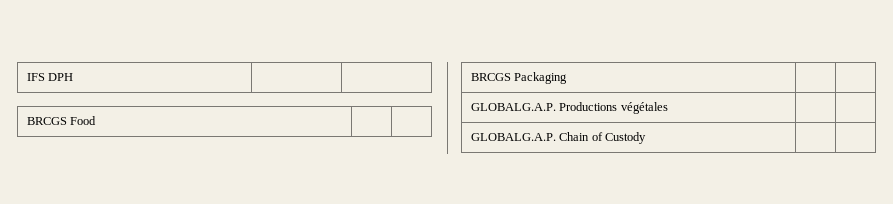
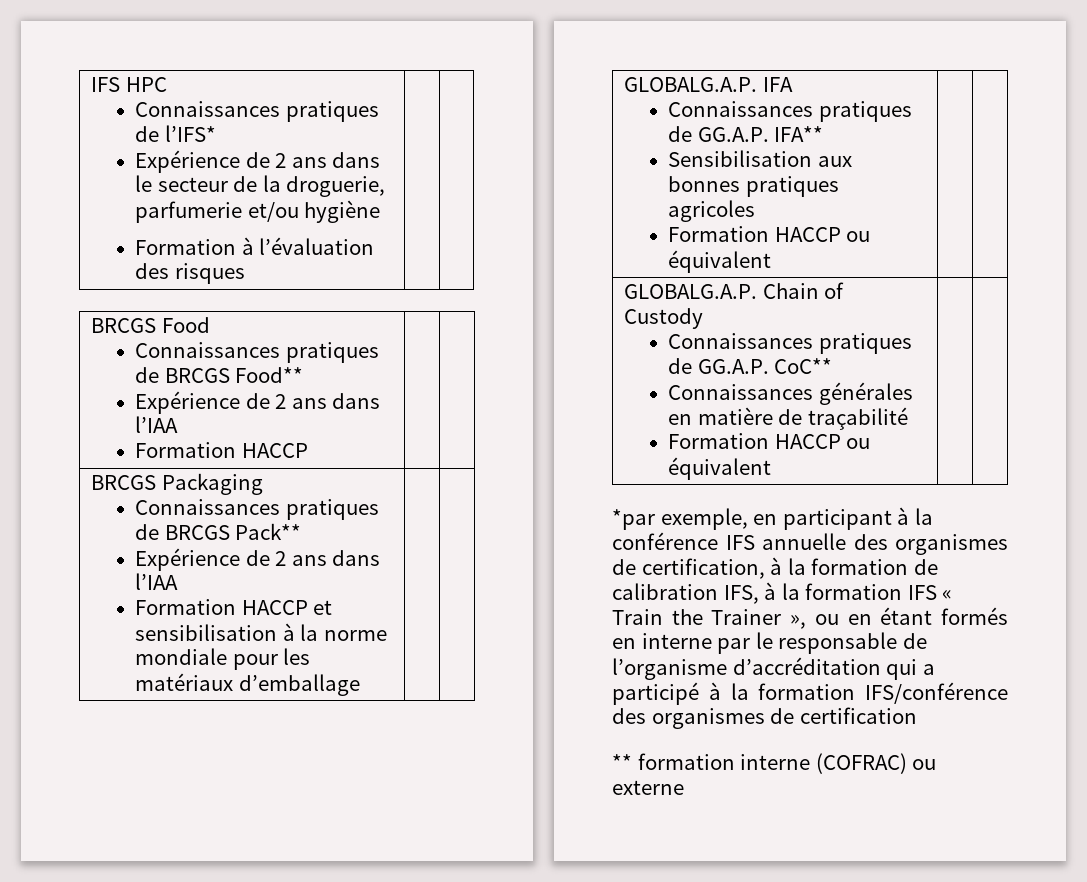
- IFS DPH | |
- BRCGS Food | |
- BRCGS Packaging | |
- GLOBALG.A.P. Productions végétales | |
- GLOBALG.A.P. Chain of Custody | |
+ IFS HPC
+ Connaissances pratiques de l’IFS*
+ Expérience de 2 ans dans le secteur de la droguerie, parfumerie et/ou hygiène
+ Formation à l’évaluation des risques | |
+ BRCGS Food
+ Connaissances pratiques de BRCGS Food**
+ Expérience de 2 ans dans l’IAA
+ Formation HACCP | |
+ BRCGS Packaging
+ Connaissances pratiques de BRCGS Pack**
+ Expérience de 2 ans dans l’IAA
+ Formation HACCP et sensibilisation à la norme mondiale pour les matériaux d’emballage | |
+ GLOBALG.A.P. IFA
+ Connaissances pratiques de GG.A.P. IFA**
+ Sensibilisation aux bonnes pratiques agricoles
+ Formation HACCP ou équivalent | |
+ GLOBALG.A.P. Chain of Custody
+ Connaissances pratiques de GG.A.P. CoC**
+ Connaissances générales en matière de traçabilité
+ Formation HACCP ou équivalent | |
+ *par exemple, en participant à la conférence IFS annuelle des organismes de certification, à la formation de calibration IFS, à la formation IFS « Train the Trainer », ou en étant formés en interne par le responsable de l’organisme d’accréditation qui a participé à la formation IFS/conférence des organismes de certification
+ ** formation interne (COFRAC) ou externe

